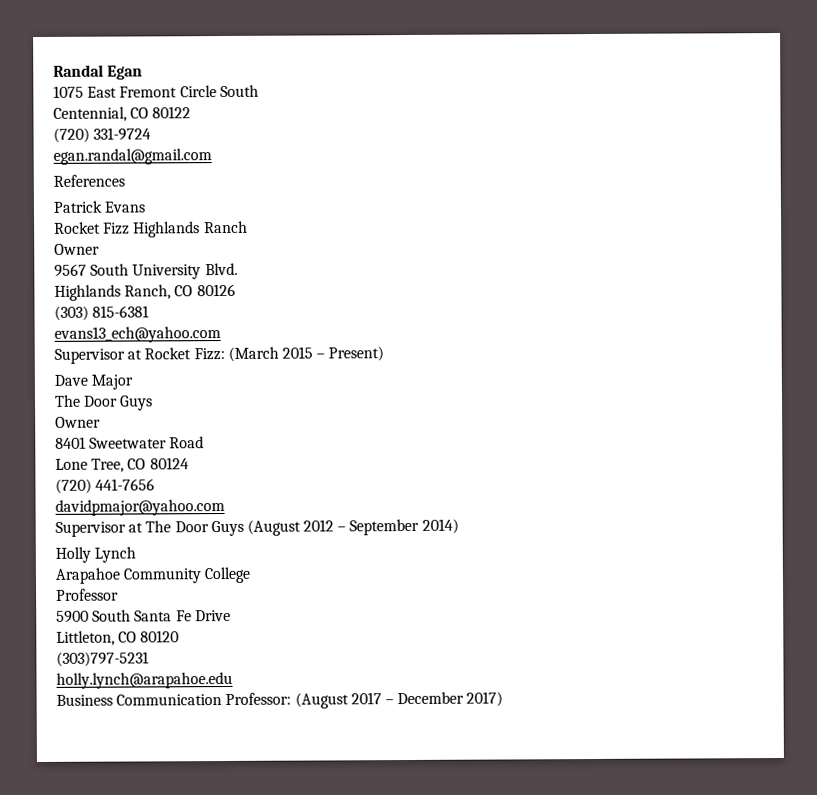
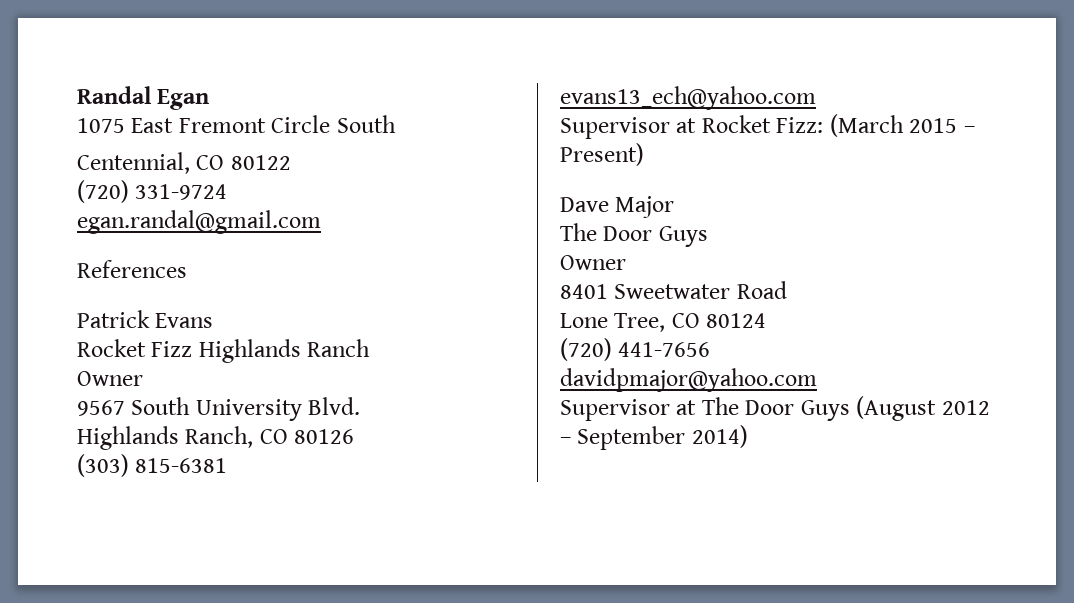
- Holly Lynch
- Arapahoe Community College
- Professor
- 5900 South Santa Fe Drive
- Littleton, CO 80120
- (303)797-5231
- holly.lynch@arapahoe.edu
- Business Communication Professor: (August 2017 – December 2017)

